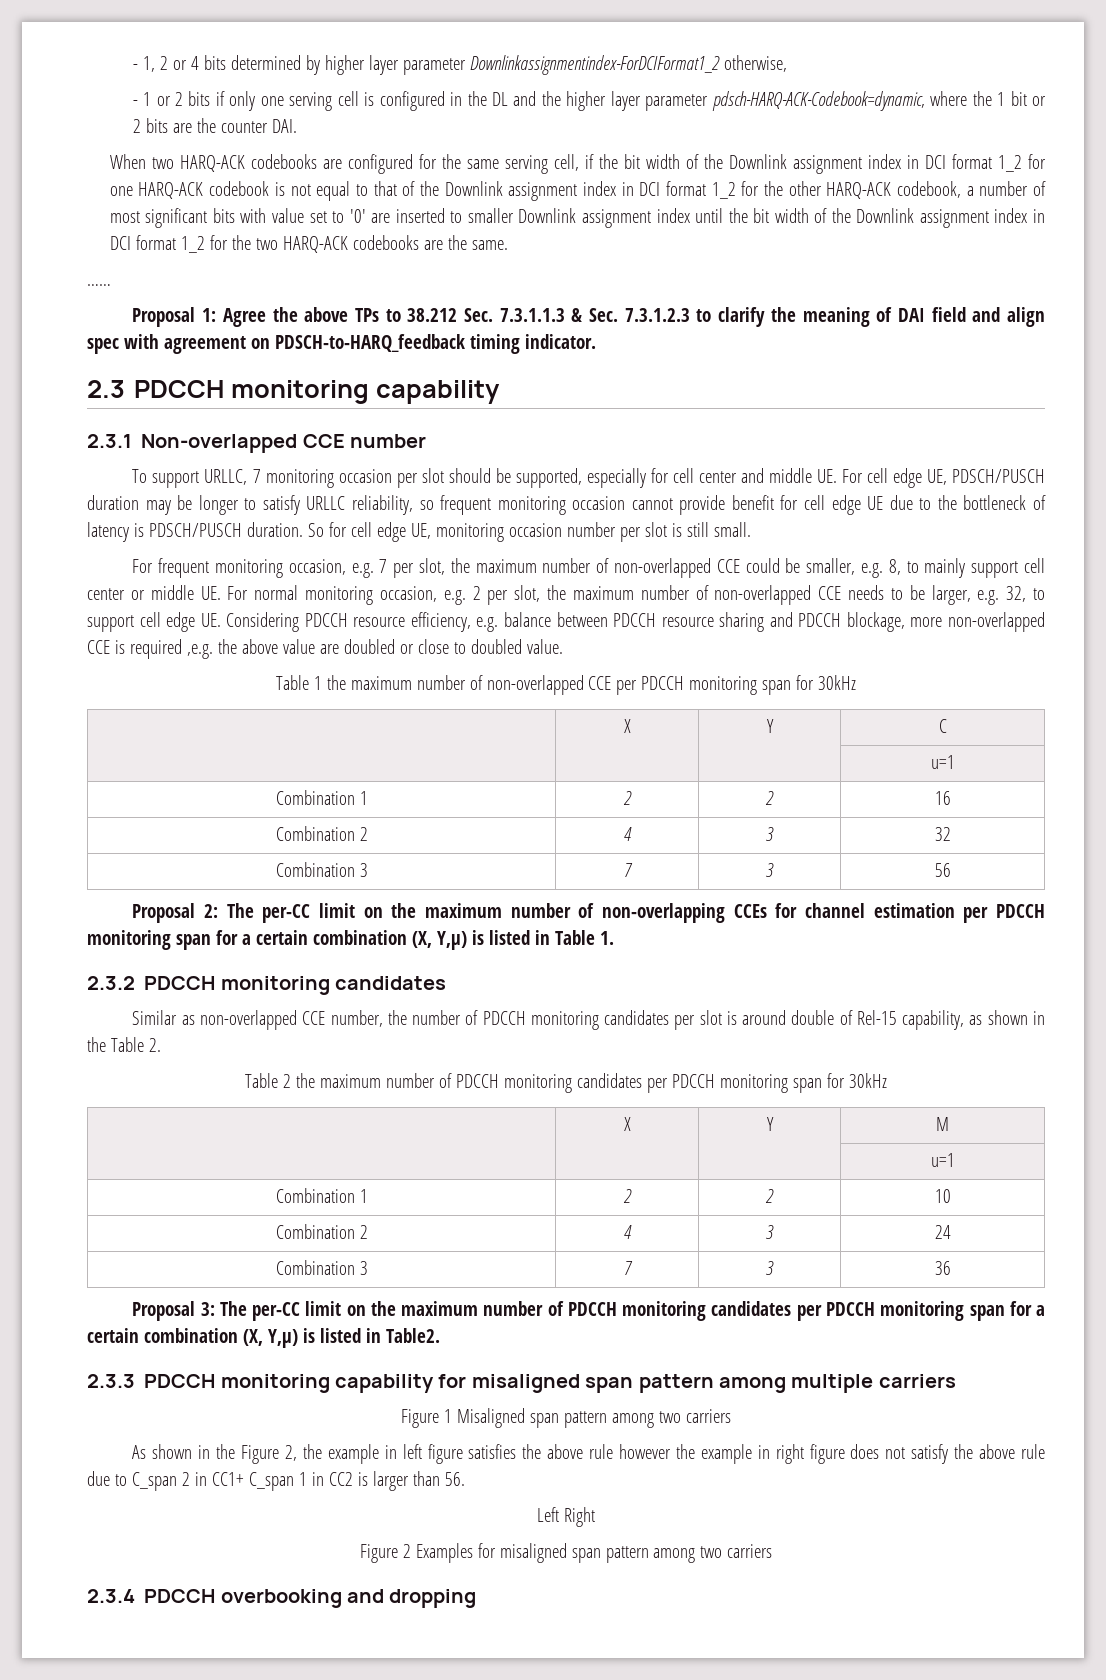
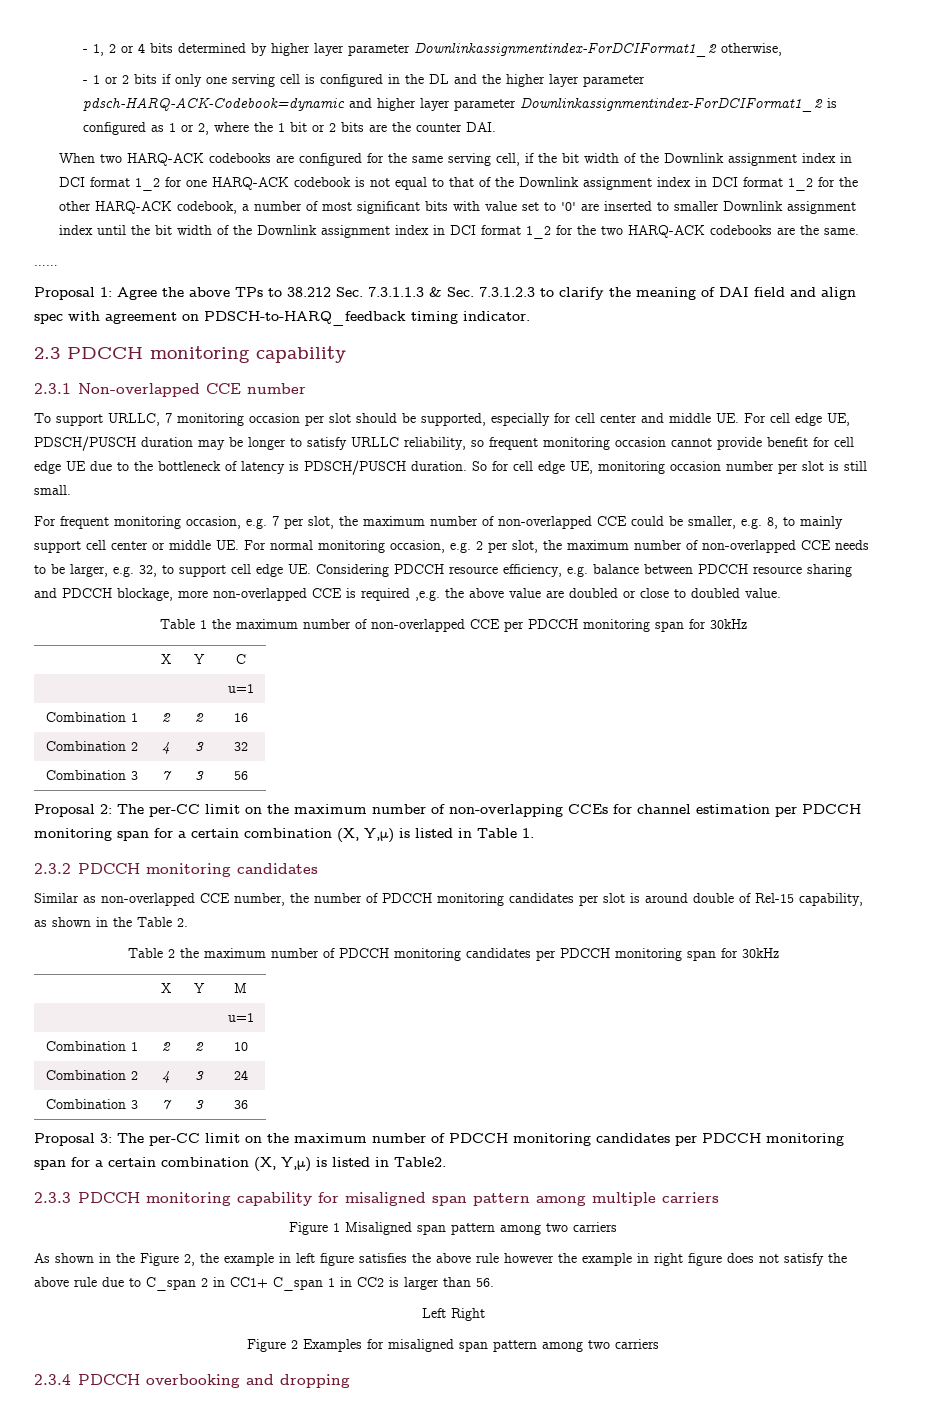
- - 1 or 2 bits if only one serving cell is configured in the DL and the higher layer parameter pdsch-HARQ-ACK-Codebook=dynamic, where the 1 bit or 2 bits are the counter DAI.
+ - 1 or 2 bits if only one serving cell is configured in the DL and the higher layer parameter pdsch-HARQ-ACK-Codebook=dynamic and higher layer parameter Downlinkassignmentindex-ForDCIFormat1_2 is configured as 1 or 2, where the 1 bit or 2 bits are the counter DAI.

